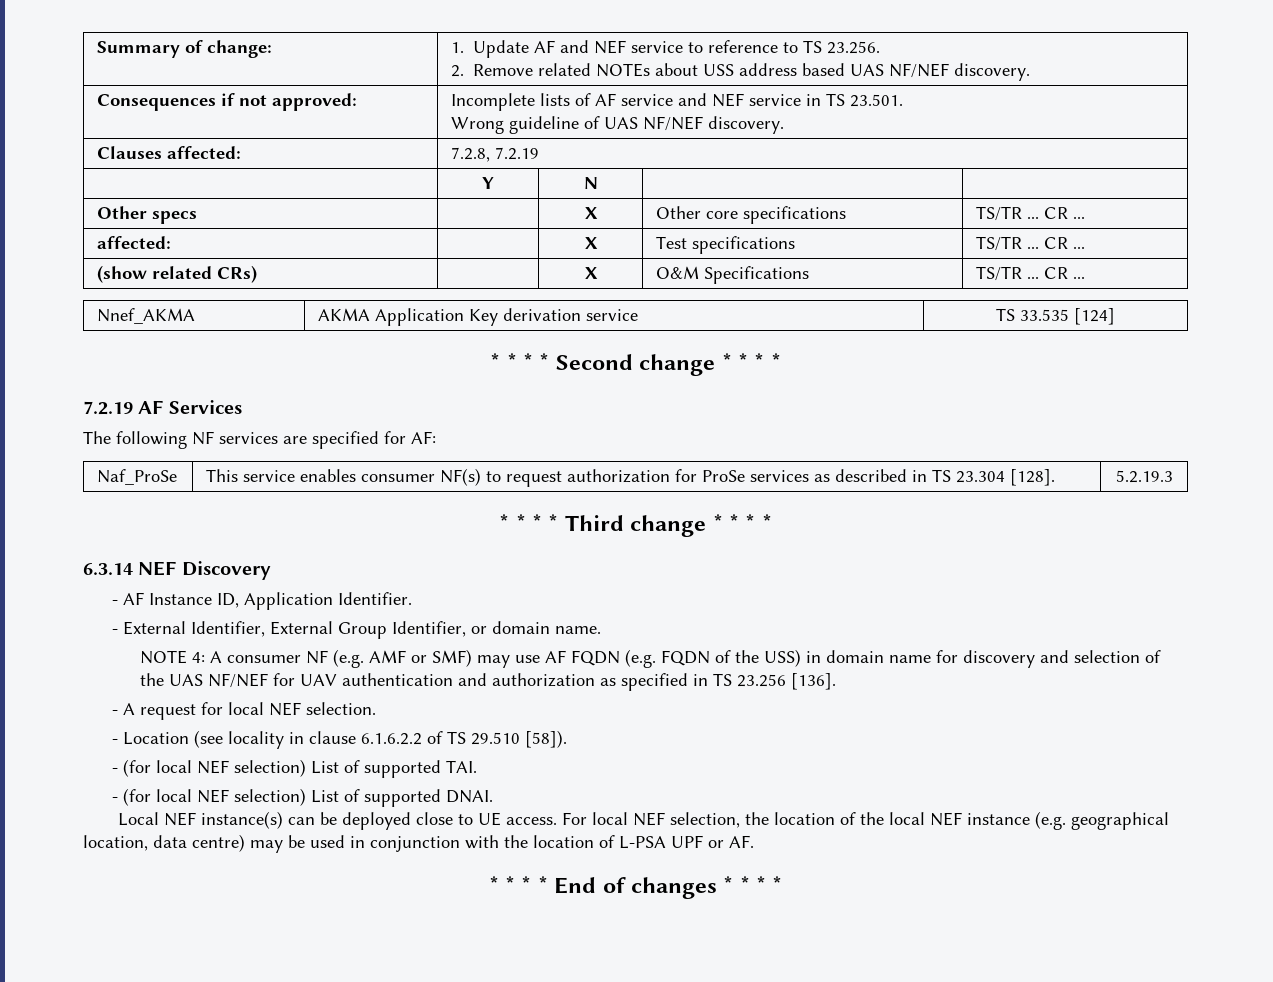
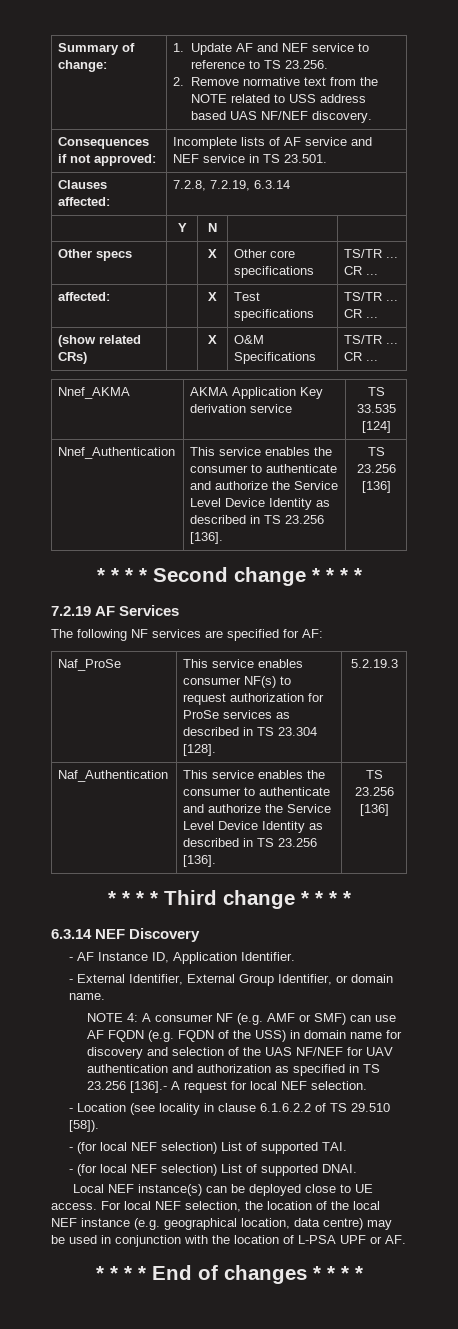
  Summary of change: | 1. Update AF and NEF service to reference to TS 23.256.
- 2. Remove related NOTEs about USS address based UAS NF/NEF discovery.
+ 2. Remove normative text from the NOTE related to USS address based UAS NF/NEF discovery.
  Consequences if not approved: | Incomplete lists of AF service and NEF service in TS 23.501.
- Wrong guideline of UAS NF/NEF discovery.
- Clauses affected: | 7.2.8, 7.2.19
+ Clauses affected: | 7.2.8, 7.2.19, 6.3.14
+ Nnef_Authentication | This service enables the consumer to authenticate and authorize the Service Level Device Identity as described in TS 23.256 [136]. | TS 23.256 [136]
+ Naf_Authentication | This service enables the consumer to authenticate and authorize the Service Level Device Identity as described in TS 23.256 [136]. | TS 23.256 [136]
- NOTE 4: A consumer NF (e.g. AMF or SMF) may use AF FQDN (e.g. FQDN of the USS) in domain name for discovery and selection of the UAS NF/NEF for UAV authentication and authorization as specified in TS 23.256 [136].
- - A request for local NEF selection.
+ NOTE 4: A consumer NF (e.g. AMF or SMF) can use AF FQDN (e.g. FQDN of the USS) in domain name for discovery and selection of the UAS NF/NEF for UAV authentication and authorization as specified in TS 23.256 [136].- A request for local NEF selection.

